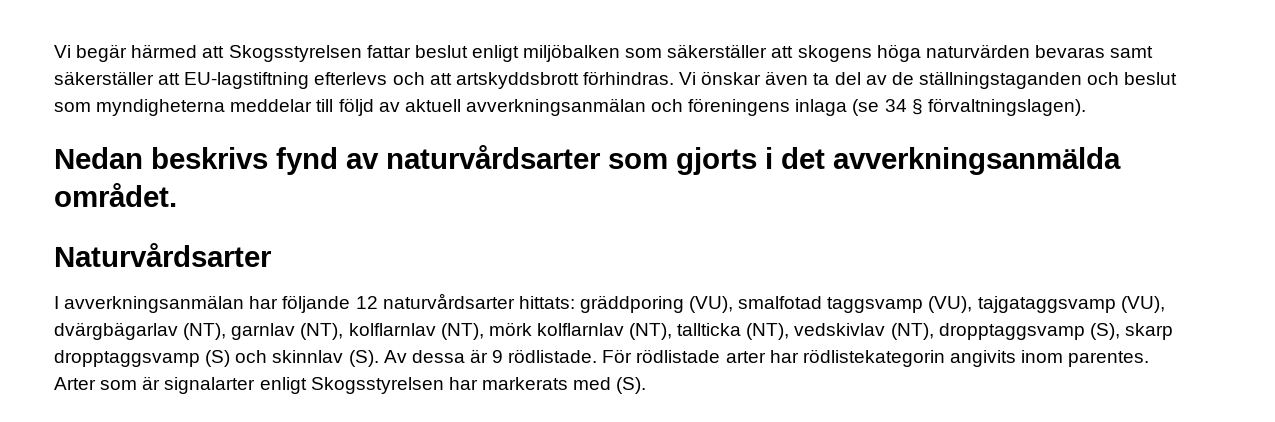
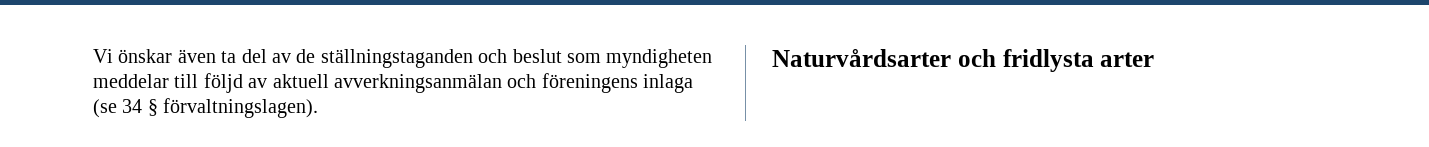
- Vi begär härmed att Skogsstyrelsen fattar beslut enligt miljöbalken som säkerställer att skogens höga naturvärden bevaras samt säkerställer att EU-lagstiftning efterlevs och att artskyddsbrott förhindras. Vi önskar även ta del av de ställningstaganden och beslut som myndigheterna meddelar till följd av aktuell avverkningsanmälan och föreningens inlaga (se 34 § förvaltningslagen).
+ Vi önskar även ta del av de ställningstaganden och beslut som myndigheten meddelar till följd av aktuell avverkningsanmälan och föreningens inlaga (se 34 § förvaltningslagen).
- Nedan beskrivs fynd av naturvårdsarter som gjorts i det avverkningsanmälda området.
- Naturvårdsarter
- I avverkningsanmälan har följande 12 naturvårdsarter hittats: gräddporing (VU), smalfotad taggsvamp (VU), tajgataggsvamp (VU), dvärgbägarlav (NT), garnlav (NT), kolflarnlav (NT), mörk kolflarnlav (NT), tallticka (NT), vedskivlav (NT), dropptaggsvamp (S), skarp dropptaggsvamp (S) och skinnlav (S). Av dessa är 9 rödlistade. För rödlistade arter har rödlistekategorin angivits inom parentes. Arter som är signalarter enligt Skogsstyrelsen har markerats med (S).
+ Naturvårdsarter och fridlysta arter

